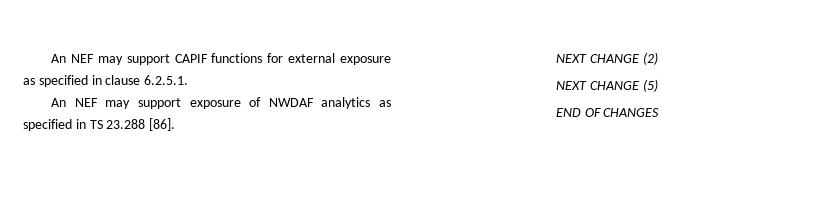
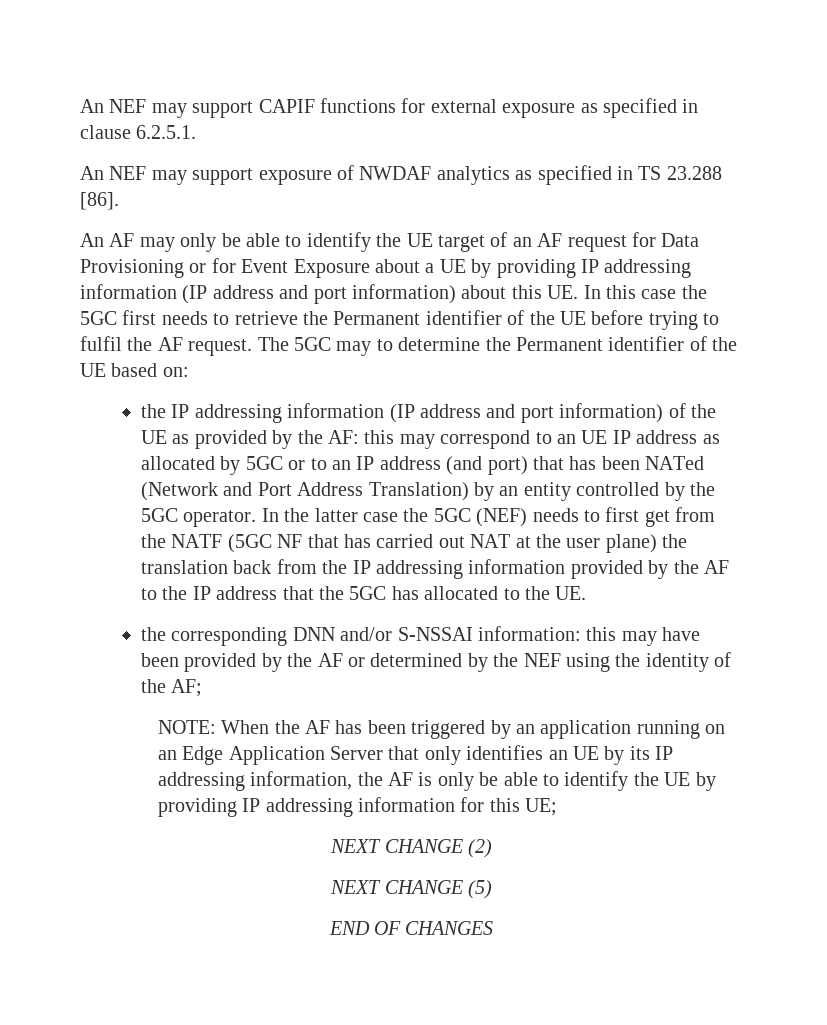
+ An AF may only be able to identify the UE target of an AF request for Data Provisioning or for Event Exposure about a UE by providing IP addressing information (IP address and port information) about this UE. In this case the 5GC first needs to retrieve the Permanent identifier of the UE before trying to fulfil the AF request. The 5GC may to determine the Permanent identifier of the UE based on:
+ the IP addressing information (IP address and port information) of the UE as provided by the AF: this may correspond to an UE IP address as allocated by 5GC or to an IP address (and port) that has been NATed (Network and Port Address Translation) by an entity controlled by the 5GC operator. In the latter case the 5GC (NEF) needs to first get from the NATF (5GC NF that has carried out NAT at the user plane) the translation back from the IP addressing information provided by the AF to the IP address that the 5GC has allocated to the UE.
+ the corresponding DNN and/or S-NSSAI information: this may have been provided by the AF or determined by the NEF using the identity of the AF;
+ NOTE: When the AF has been triggered by an application running on an Edge Application Server that only identifies an UE by its IP addressing information, the AF is only be able to identify the UE by providing IP addressing information for this UE;

